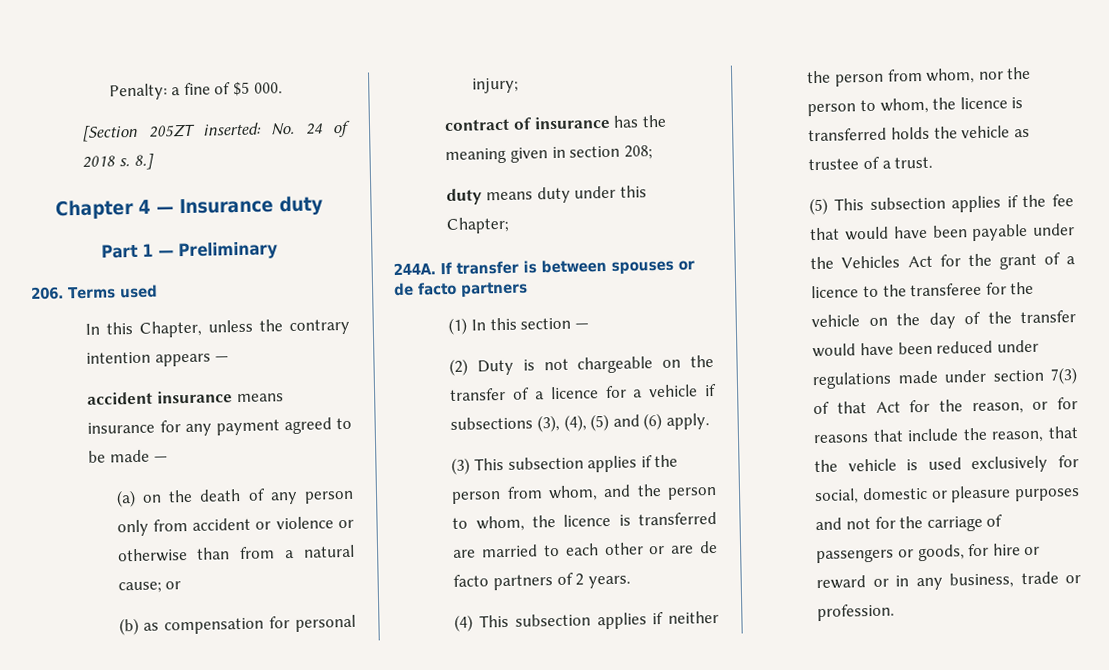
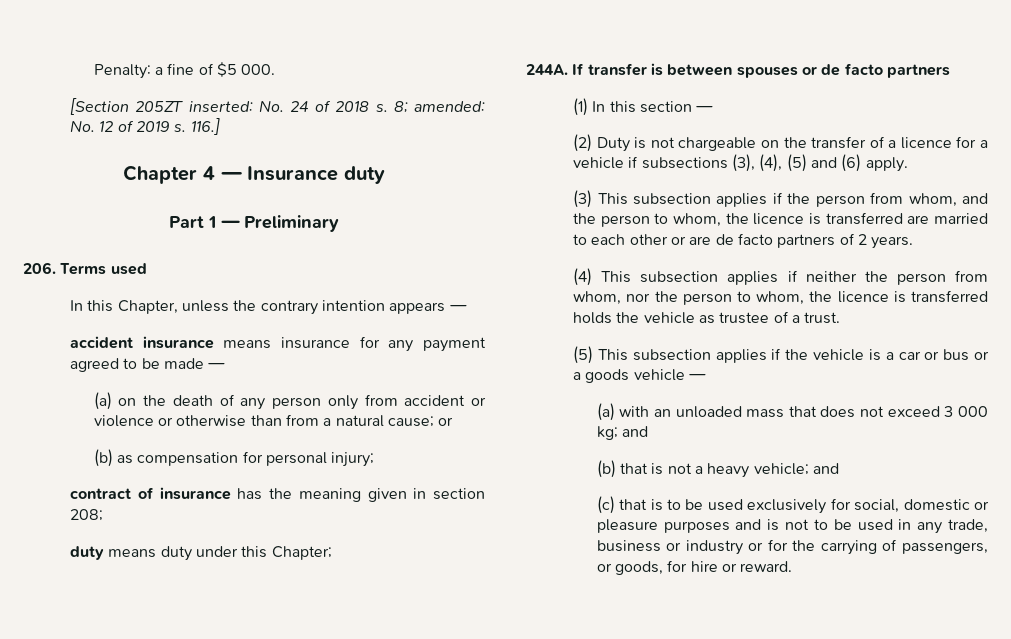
- 8.]
+ 8; amended: No. 12 of 2019 s. 116.]
- (5) This subsection applies if the fee that would have been payable under the Vehicles Act for the grant of a licence to the transferee for the vehicle on the day of the transfer would have been reduced under regulations made under section 7(3) of that Act for the reason, or for reasons that include the reason, that the vehicle is used exclusively for social, domestic or pleasure purposes and not for the carriage of passengers or goods, for hire or reward or in any business, trade or profession.
+ (5) This subsection applies if the vehicle is a car or bus or a goods vehicle —
+ (a) with an unloaded mass that does not exceed 3 000 kg; and
+ (b) that is not a heavy vehicle; and
+ (c) that is to be used exclusively for social, domestic or pleasure purposes and is not to be used in any trade, business or industry or for the carrying of passengers, or goods, for hire or reward.

